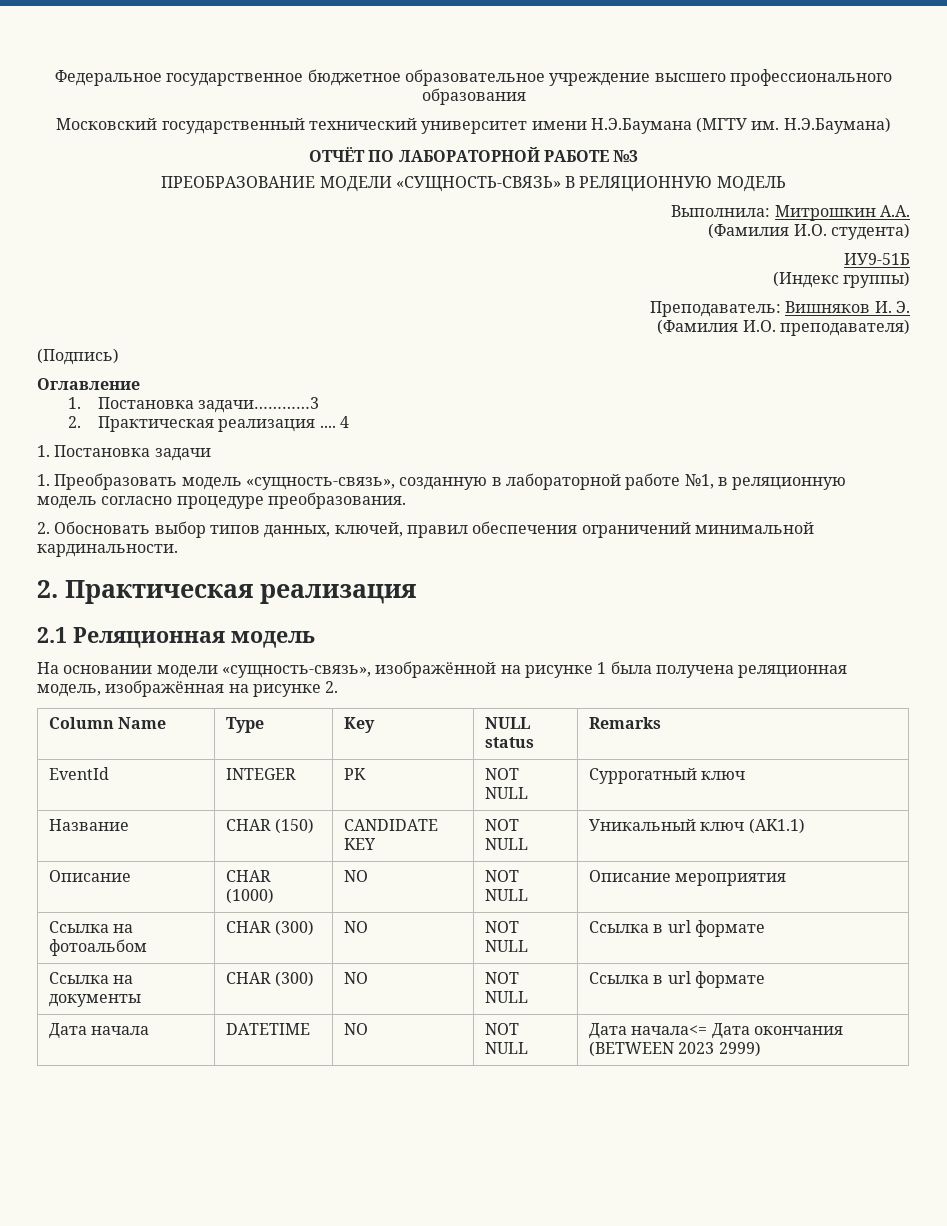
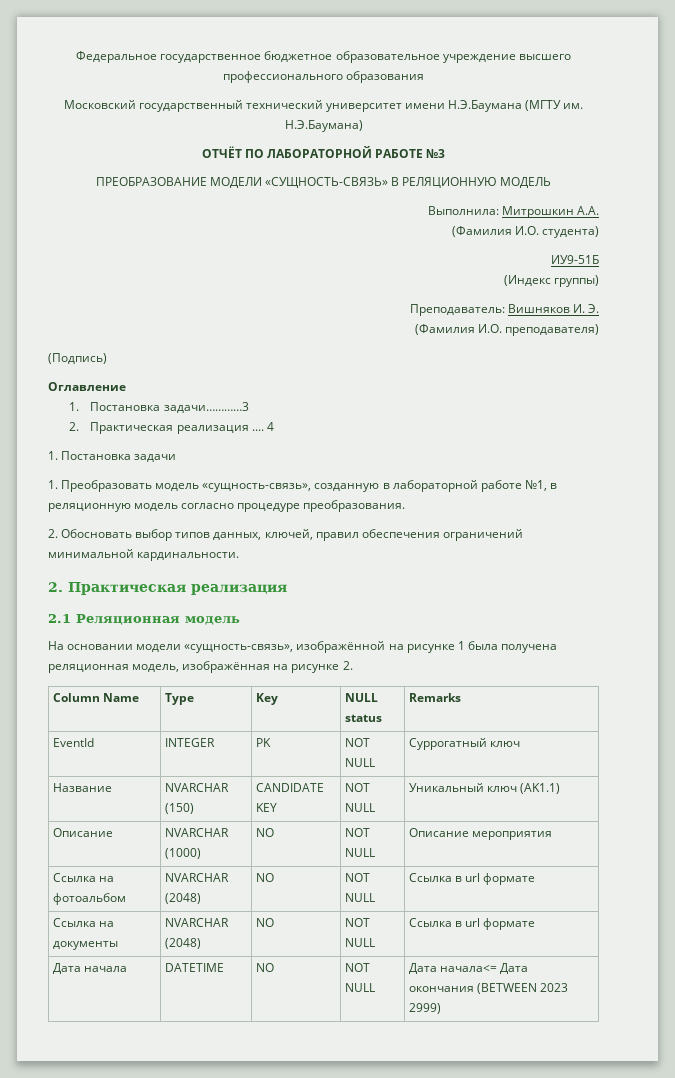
- Название | CHAR (150) | CANDIDATE KEY | NOT NULL | Уникальный ключ (AK1.1)
+ Название | NVARCHAR (150) | CANDIDATE KEY | NOT NULL | Уникальный ключ (AK1.1)
- Описание | CHAR (1000) | NO | NOT NULL | Описание мероприятия
+ Описание | NVARCHAR (1000) | NO | NOT NULL | Описание мероприятия
- Ссылка на фотоальбом | CHAR (300) | NO | NOT NULL | Ссылка в url формате
+ Ссылка на фотоальбом | NVARCHAR (2048) | NO | NOT NULL | Ссылка в url формате
- Ссылка на документы | CHAR (300) | NO | NOT NULL | Ссылка в url формате
+ Ссылка на документы | NVARCHAR (2048) | NO | NOT NULL | Ссылка в url формате

